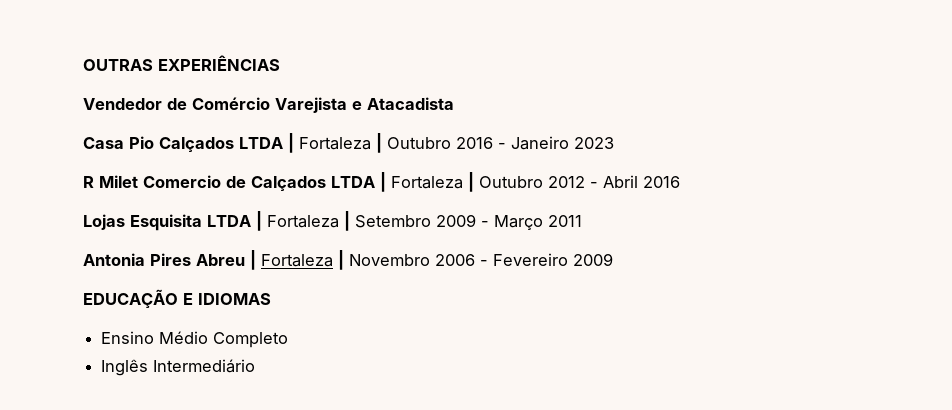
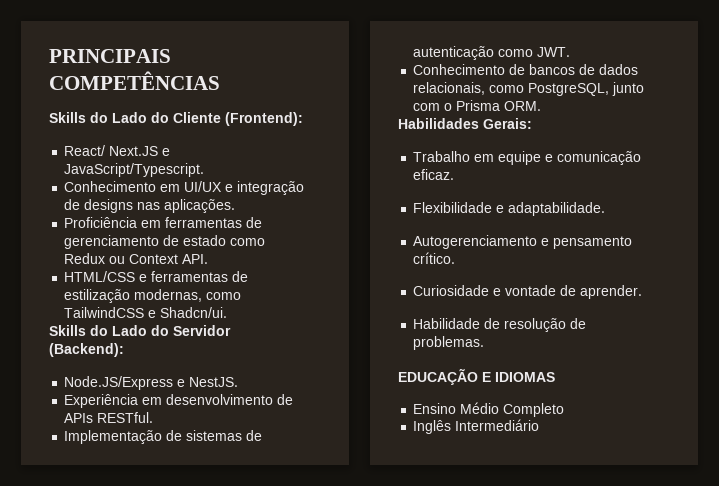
- OUTRAS EXPERIÊNCIAS
- Vendedor de Comércio Varejista e Atacadista
- Casa Pio Calçados LTDA | Fortaleza | Outubro 2016 - Janeiro 2023
- R Milet Comercio de Calçados LTDA | Fortaleza | Outubro 2012 - Abril 2016
- Lojas Esquisita LTDA | Fortaleza | Setembro 2009 - Março 2011
- Antonia Pires Abreu | Fortaleza | Novembro 2006 - Fevereiro 2009
+ PRINCIPAIS COMPETÊNCIAS
+ Skills do Lado do Cliente (Frontend):
+ React/ Next.JS e JavaScript/Typescript.
+ Conhecimento em UI/UX e integração de designs nas aplicações.
+ Proficiência em ferramentas de gerenciamento de estado como Redux ou Context API.
+ HTML/CSS e ferramentas de estilização modernas, como TailwindCSS e Shadcn/ui.
+ Skills do Lado do Servidor (Backend):
+ Node.JS/Express e NestJS.
+ Experiência em desenvolvimento de APIs RESTful.
+ Implementação de sistemas de autenticação como JWT.
+ Conhecimento de bancos de dados relacionais, como PostgreSQL, junto com o Prisma ORM.
+ Habilidades Gerais:
+ Trabalho em equipe e comunicação eficaz.
+ Flexibilidade e adaptabilidade.
+ Autogerenciamento e pensamento crítico.
+ Curiosidade e vontade de aprender.
+ Habilidade de resolução de problemas.

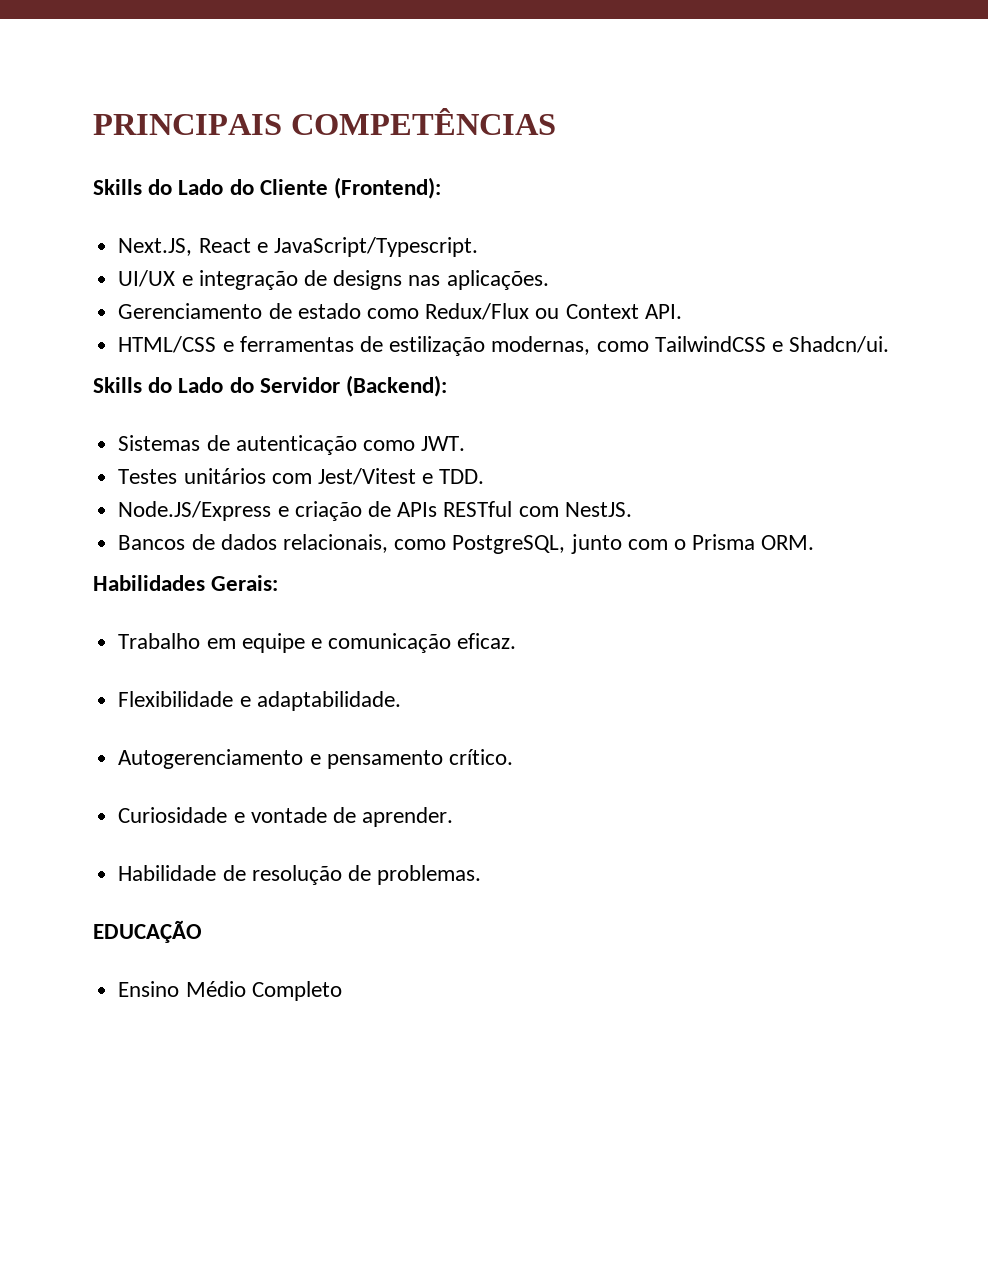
- React/ Next.JS e JavaScript/Typescript.
+ Next.JS, React e JavaScript/Typescript.
- Conhecimento em UI/UX e integração de designs nas aplicações.
+ UI/UX e integração de designs nas aplicações.
- Proficiência em ferramentas de gerenciamento de estado como Redux ou Context API.
+ Gerenciamento de estado como Redux/Flux ou Context API.
- Node.JS/Express e NestJS.
- Experiência em desenvolvimento de APIs RESTful.
- Implementação de sistemas de autenticação como JWT.
- Conhecimento de bancos de dados relacionais, como PostgreSQL, junto com o Prisma ORM.
+ Sistemas de autenticação como JWT.
+ Testes unitários com Jest/Vitest e TDD.
+ Node.JS/Express e criação de APIs RESTful com NestJS.
+ Bancos de dados relacionais, como PostgreSQL, junto com o Prisma ORM.
- EDUCAÇÃO E IDIOMAS
+ EDUCAÇÃO
- Inglês Intermediário

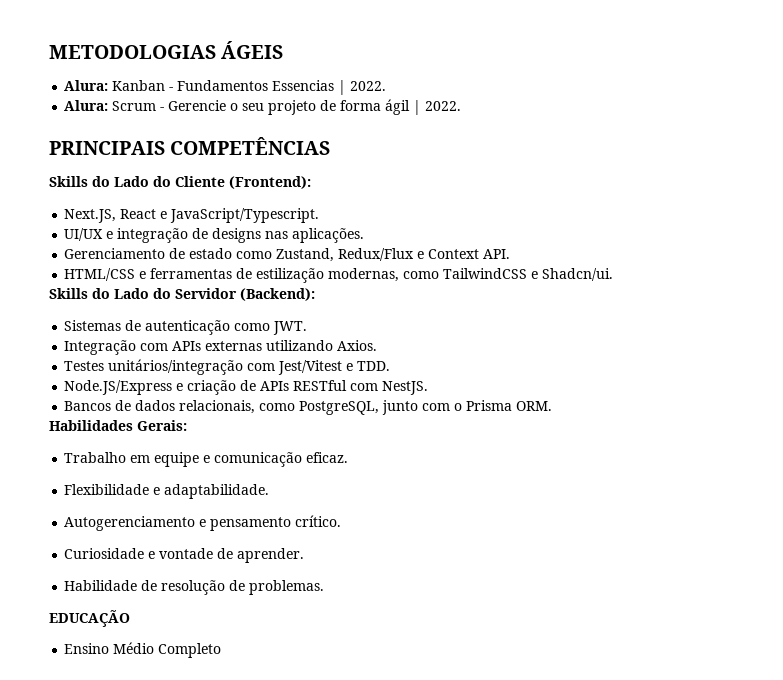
+ METODOLOGIAS ÁGEIS
+ Alura: Kanban - Fundamentos Essencias | 2022.
+ Alura: Scrum - Gerencie o seu projeto de forma ágil | 2022.
- Gerenciamento de estado como Redux/Flux ou Context API.
+ Gerenciamento de estado como Zustand, Redux/Flux e Context API.
+ Integração com APIs externas utilizando Axios.
- Testes unitários com Jest/Vitest e TDD.
+ Testes unitários/integração com Jest/Vitest e TDD.

